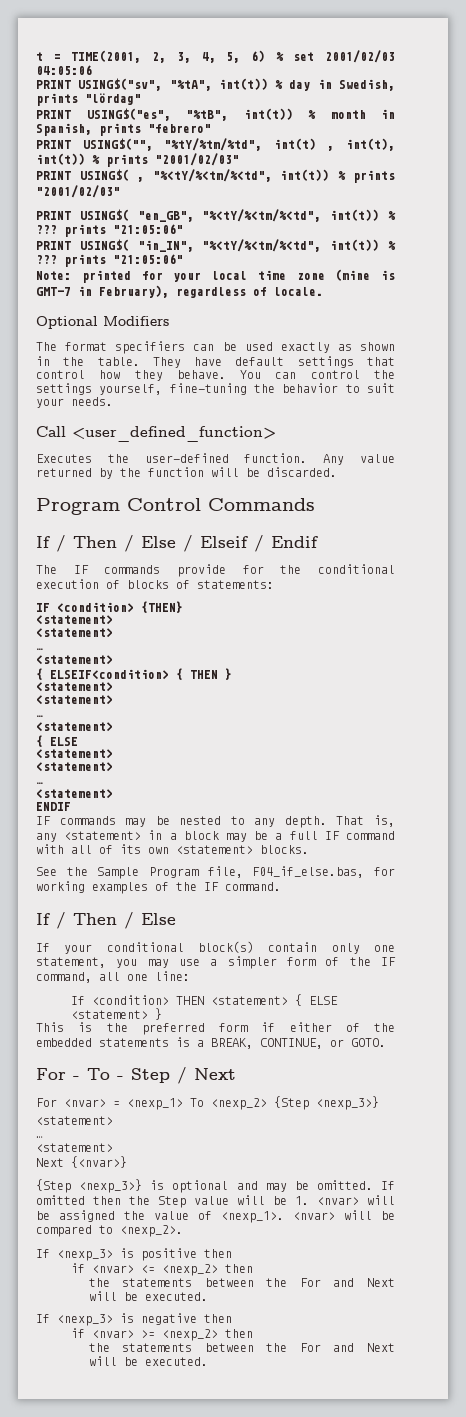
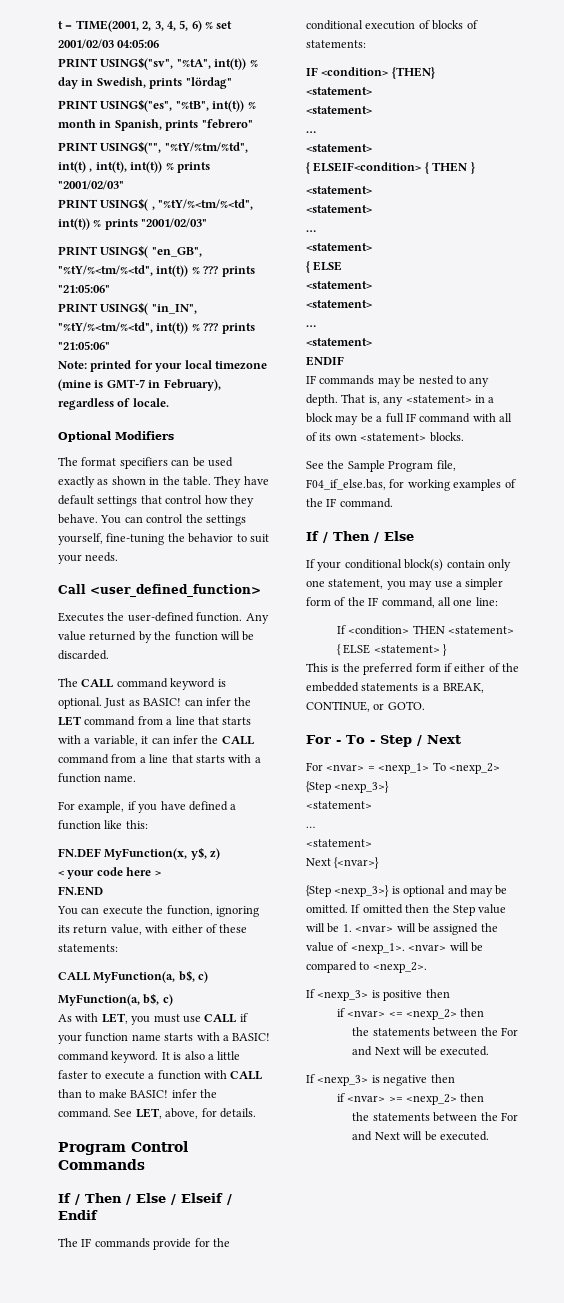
- PRINT USING$( , "%<tY/%<tm/%<td", int(t)) % prints "2001/02/03"
+ PRINT USING$( , "%tY/%<tm/%<td", int(t)) % prints "2001/02/03"
- PRINT USING$( "en_GB", "%<tY/%<tm/%<td", int(t)) % ??? prints "21:05:06"
+ PRINT USING$( "en_GB", "%tY/%<tm/%<td", int(t)) % ??? prints "21:05:06"
- PRINT USING$( "in_IN", "%<tY/%<tm/%<td", int(t)) % ??? prints "21:05:06"
+ PRINT USING$( "in_IN", "%tY/%<tm/%<td", int(t)) % ??? prints "21:05:06"
- Note: printed for your local time zone (mine is GMT-7 in February), regardless of locale.
+ Note: printed for your local timezone (mine is GMT-7 in February), regardless of locale.
+ The CALL command keyword is optional. Just as BASIC! can infer the LET command from a line that starts with a variable, it can infer the CALL command from a line that starts with a function name.
+ For example, if you have defined a function like this:
+ FN.DEF MyFunction(x, y$, z)
+ < your code here >
+ FN.END
+ You can execute the function, ignoring its return value, with either of these statements:
+ CALL MyFunction(a, b$, c)
+ MyFunction(a, b$, c)
+ As with LET, you must use CALL if your function name starts with a BASIC! command keyword. It is also a little faster to execute a function with CALL than to make BASIC! infer the command. See LET, above, for details.

